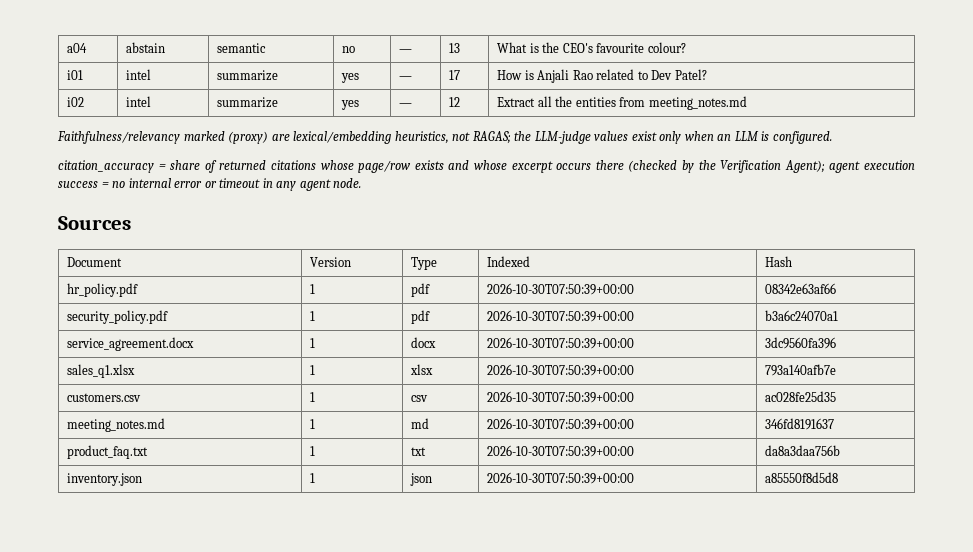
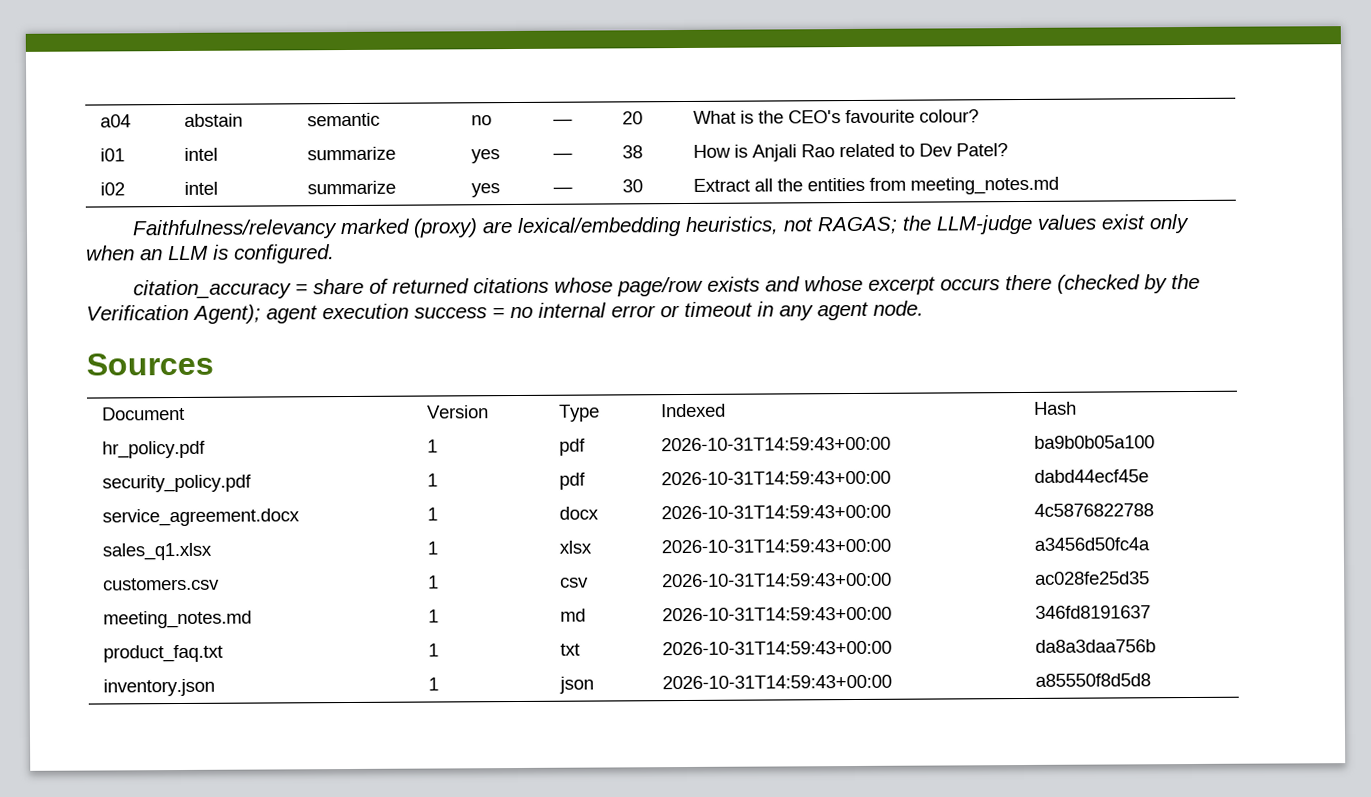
- a04 | abstain | semantic | no | — | 13 | What is the CEO's favourite colour?
+ a04 | abstain | semantic | no | — | 20 | What is the CEO's favourite colour?
- i01 | intel | summarize | yes | — | 17 | How is Anjali Rao related to Dev Patel?
+ i01 | intel | summarize | yes | — | 38 | How is Anjali Rao related to Dev Patel?
- i02 | intel | summarize | yes | — | 12 | Extract all the entities from meeting_notes.md
+ i02 | intel | summarize | yes | — | 30 | Extract all the entities from meeting_notes.md
- hr_policy.pdf | 1 | pdf | 2026-10-30T07:50:39+00:00 | 08342e63af66
+ hr_policy.pdf | 1 | pdf | 2026-10-31T14:59:43+00:00 | ba9b0b05a100
- security_policy.pdf | 1 | pdf | 2026-10-30T07:50:39+00:00 | b3a6c24070a1
+ security_policy.pdf | 1 | pdf | 2026-10-31T14:59:43+00:00 | dabd44ecf45e
- service_agreement.docx | 1 | docx | 2026-10-30T07:50:39+00:00 | 3dc9560fa396
+ service_agreement.docx | 1 | docx | 2026-10-31T14:59:43+00:00 | 4c5876822788
- sales_q1.xlsx | 1 | xlsx | 2026-10-30T07:50:39+00:00 | 793a140afb7e
+ sales_q1.xlsx | 1 | xlsx | 2026-10-31T14:59:43+00:00 | a3456d50fc4a
- customers.csv | 1 | csv | 2026-10-30T07:50:39+00:00 | ac028fe25d35
+ customers.csv | 1 | csv | 2026-10-31T14:59:43+00:00 | ac028fe25d35
- meeting_notes.md | 1 | md | 2026-10-30T07:50:39+00:00 | 346fd8191637
+ meeting_notes.md | 1 | md | 2026-10-31T14:59:43+00:00 | 346fd8191637
- product_faq.txt | 1 | txt | 2026-10-30T07:50:39+00:00 | da8a3daa756b
+ product_faq.txt | 1 | txt | 2026-10-31T14:59:43+00:00 | da8a3daa756b
- inventory.json | 1 | json | 2026-10-30T07:50:39+00:00 | a85550f8d5d8
+ inventory.json | 1 | json | 2026-10-31T14:59:43+00:00 | a85550f8d5d8

